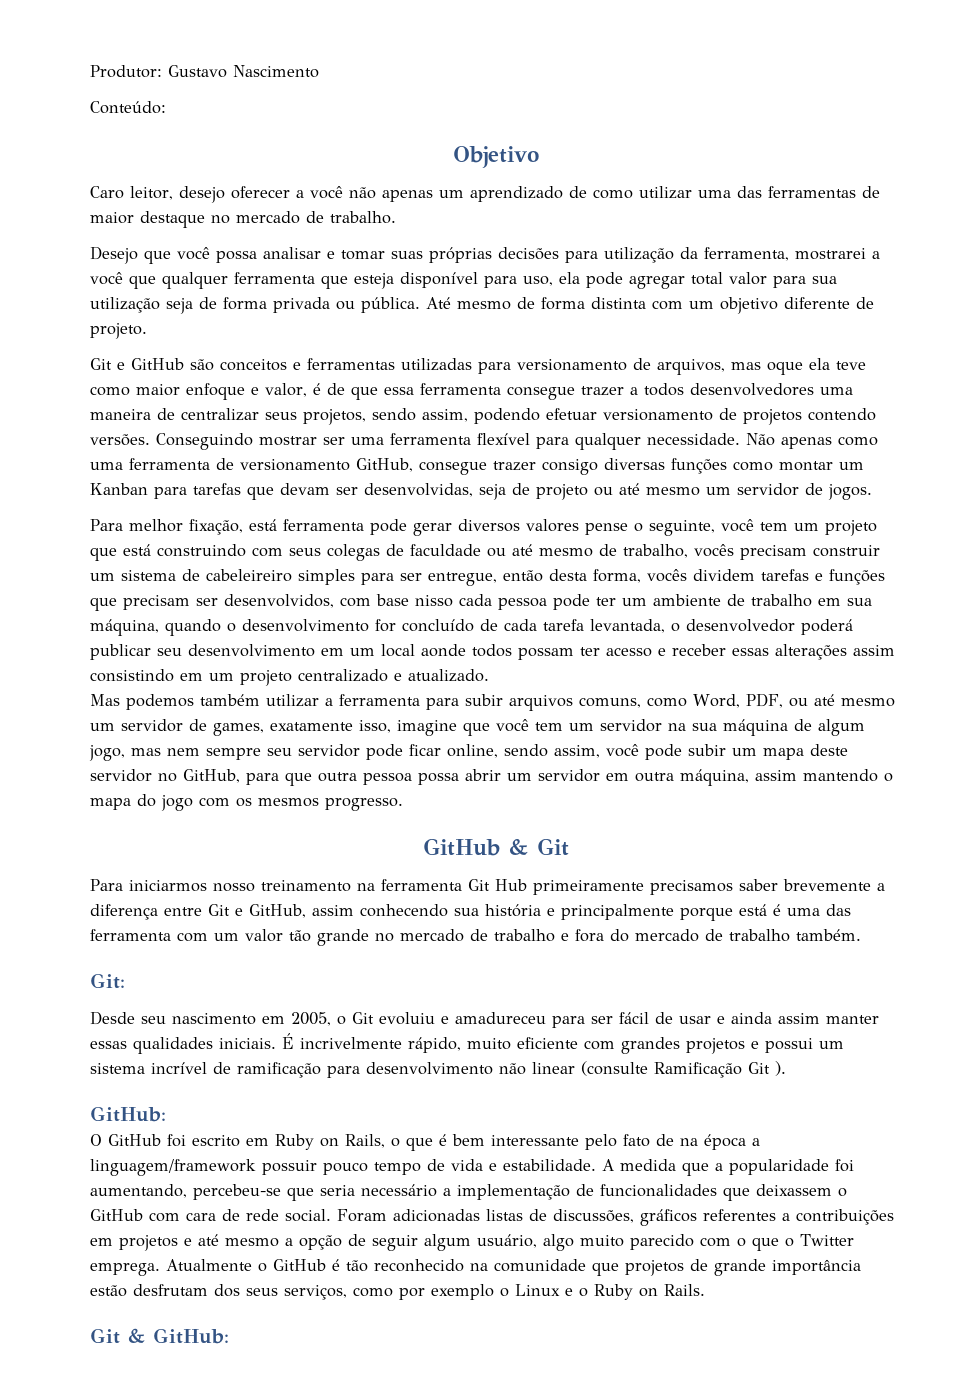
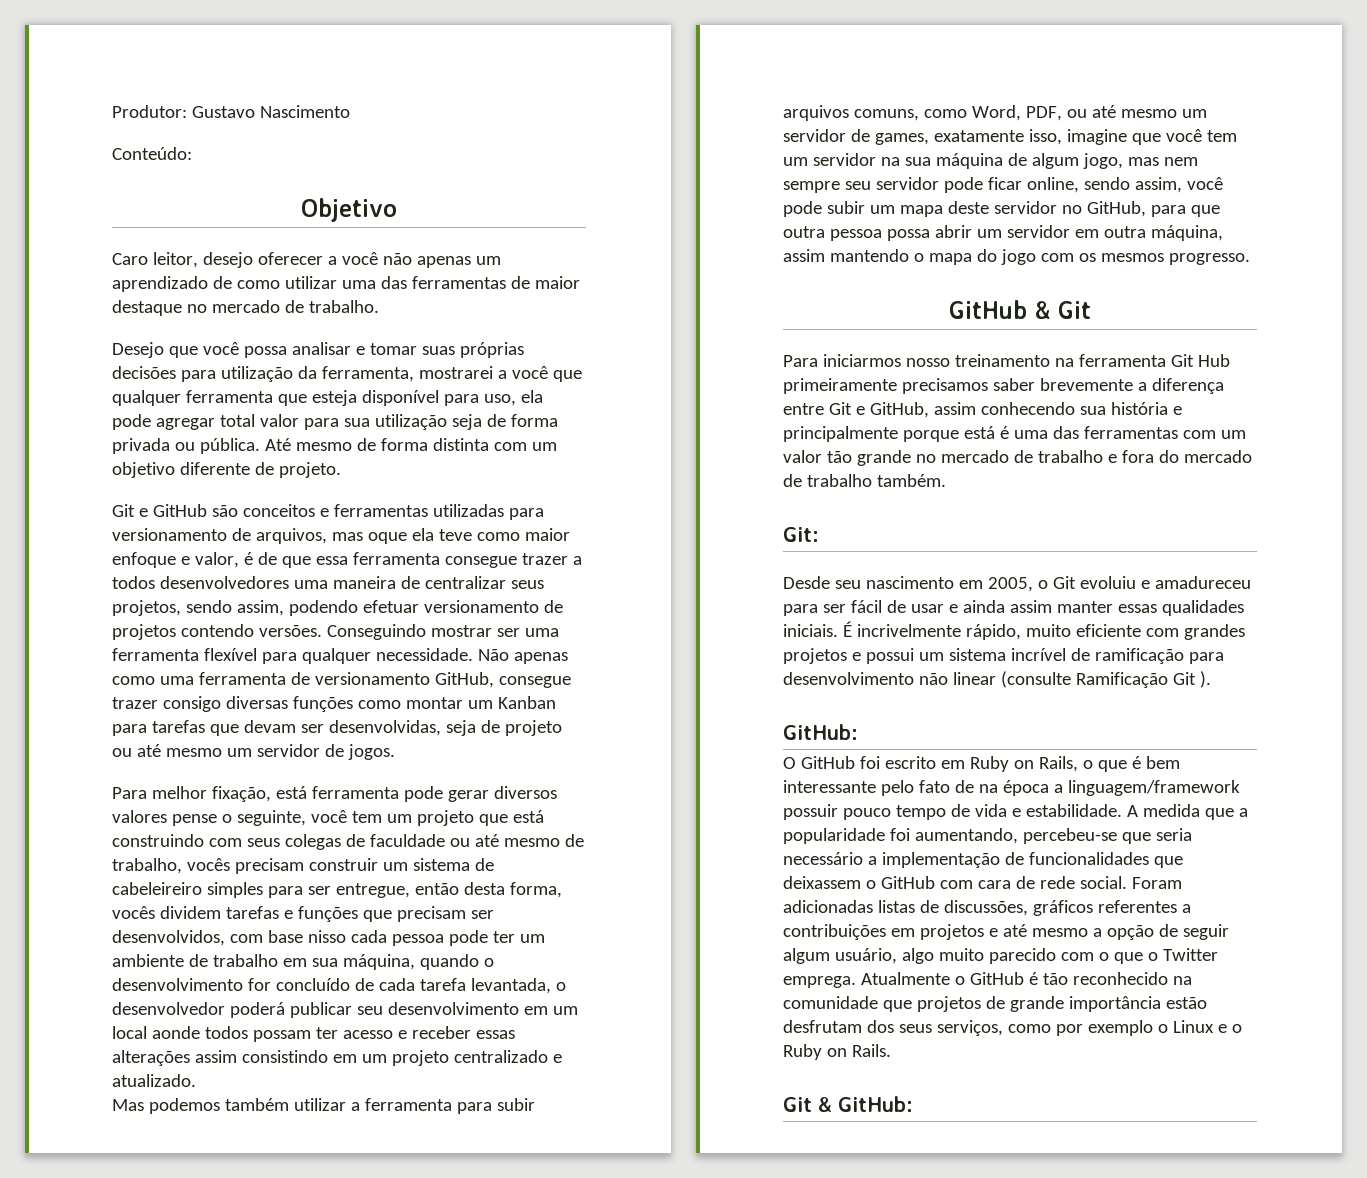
- Para iniciarmos nosso treinamento na ferramenta Git Hub primeiramente precisamos saber brevemente a diferença entre Git e GitHub, assim conhecendo sua história e principalmente porque está é uma das ferramenta com um valor tão grande no mercado de trabalho e fora do mercado de trabalho também.
+ Para iniciarmos nosso treinamento na ferramenta Git Hub primeiramente precisamos saber brevemente a diferença entre Git e GitHub, assim conhecendo sua história e principalmente porque está é uma das ferramentas com um valor tão grande no mercado de trabalho e fora do mercado de trabalho também.

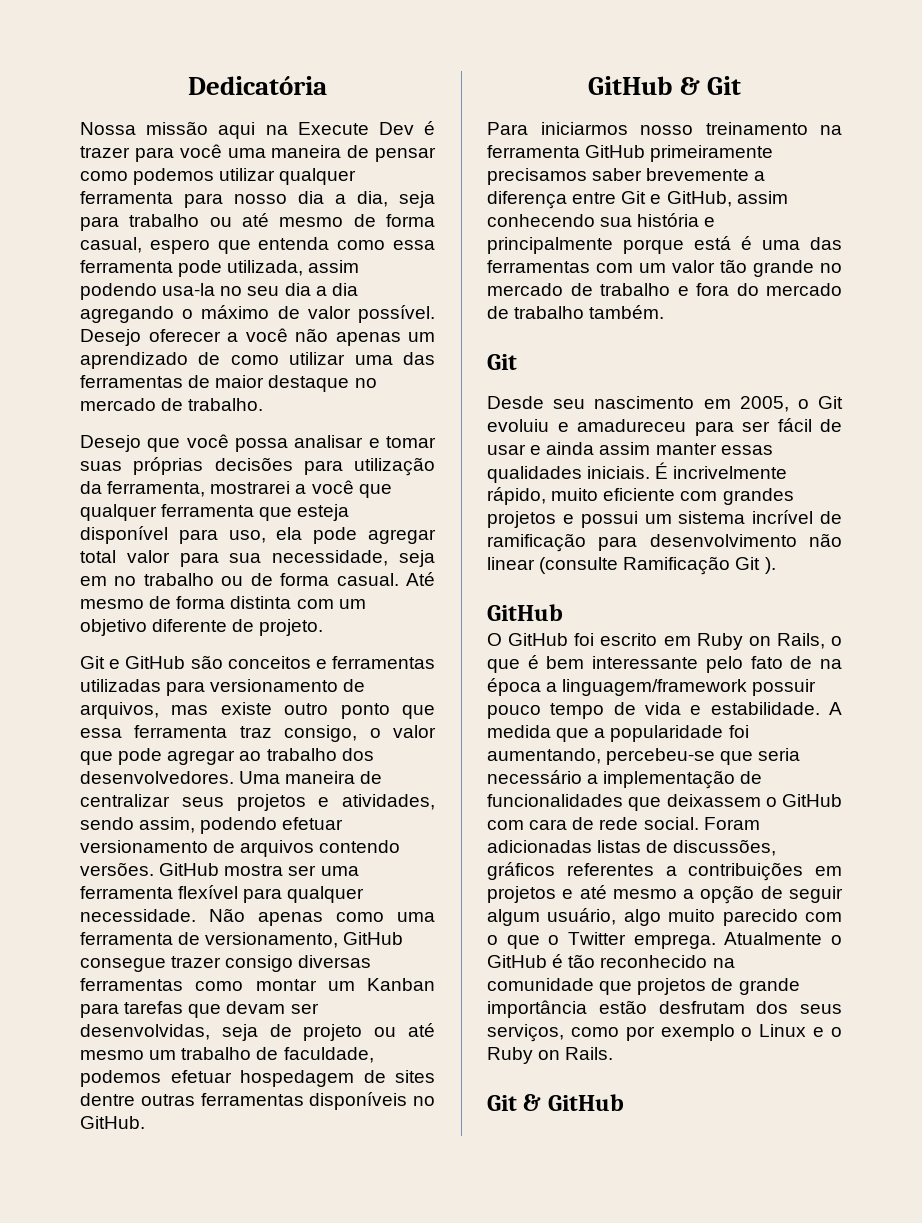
- Produtor: Gustavo Nascimento
- Conteúdo:
- Objetivo
- Caro leitor, desejo oferecer a você não apenas um aprendizado de como utilizar uma das ferramentas de maior destaque no mercado de trabalho.
+ Dedicatória
+ Nossa missão aqui na Execute Dev é trazer para você uma maneira de pensar como podemos utilizar qualquer ferramenta para nosso dia a dia, seja para trabalho ou até mesmo de forma casual, espero que entenda como essa ferramenta pode utilizada, assim podendo usa-la no seu dia a dia agregando o máximo de valor possível. Desejo oferecer a você não apenas um aprendizado de como utilizar uma das ferramentas de maior destaque no mercado de trabalho.
- Desejo que você possa analisar e tomar suas próprias decisões para utilização da ferramenta, mostrarei a você que qualquer ferramenta que esteja disponível para uso, ela pode agregar total valor para sua utilização seja de forma privada ou pública.
+ Desejo que você possa analisar e tomar suas próprias decisões para utilização da ferramenta, mostrarei a você que qualquer ferramenta que esteja disponível para uso, ela pode agregar total valor para sua necessidade, seja em no trabalho ou de forma casual.
- Git e GitHub são conceitos e ferramentas utilizadas para versionamento de arquivos, mas oque ela teve como maior enfoque e valor, é de que essa ferramenta consegue trazer a todos desenvolvedores uma maneira de centralizar seus projetos, sendo assim, podendo efetuar versionamento de projetos contendo versões.
+ Git e GitHub são conceitos e ferramentas utilizadas para versionamento de arquivos, mas existe outro ponto que essa ferramenta traz consigo, o valor que pode agregar ao trabalho dos desenvolvedores. Uma maneira de centralizar seus projetos e atividades, sendo assim, podendo efetuar versionamento de arquivos contendo versões.
- Conseguindo mostrar ser uma ferramenta flexível para qualquer necessidade.
+ GitHub mostra ser uma ferramenta flexível para qualquer necessidade.
- Não apenas como uma ferramenta de versionamento GitHub, consegue trazer consigo diversas funções como montar um Kanban para tarefas que devam ser desenvolvidas, seja de projeto ou até mesmo um servidor de jogos.
- Para melhor fixação, está ferramenta pode gerar diversos valores pense o seguinte, você tem um projeto que está construindo com seus colegas de faculdade ou até mesmo de trabalho, vocês precisam construir um sistema de cabeleireiro simples para ser entregue, então desta forma, vocês dividem tarefas e funções que precisam ser desenvolvidos, com base nisso cada pessoa pode ter um ambiente de trabalho em sua máquina, quando o desenvolvimento for concluído de cada tarefa levantada, o desenvolvedor poderá publicar seu desenvolvimento em um local aonde todos possam ter acesso e receber essas alterações assim consistindo em um projeto centralizado e atualizado.
- Mas podemos também utilizar a ferramenta para subir arquivos comuns, como Word, PDF, ou até mesmo um servidor de games, exatamente isso, imagine que você tem um servidor na sua máquina de algum jogo, mas nem sempre seu servidor pode ficar online, sendo assim, você pode subir um mapa deste servidor no GitHub, para que outra pessoa possa abrir um servidor em outra máquina, assim mantendo o mapa do jogo com os mesmos progresso.
+ Não apenas como uma ferramenta de versionamento, GitHub consegue trazer consigo diversas ferramentas como montar um Kanban para tarefas que devam ser desenvolvidas, seja de projeto ou até mesmo um trabalho de faculdade, podemos efetuar hospedagem de sites dentre outras ferramentas disponíveis no GitHub.
- Para iniciarmos nosso treinamento na ferramenta Git Hub primeiramente precisamos saber brevemente a diferença entre Git e GitHub, assim conhecendo sua história e principalmente porque está é uma das ferramentas com um valor tão grande no mercado de trabalho e fora do mercado de trabalho também.
- Git:
+ Para iniciarmos nosso treinamento na ferramenta GitHub primeiramente precisamos saber brevemente a diferença entre Git e GitHub, assim conhecendo sua história e principalmente porque está é uma das ferramentas com um valor tão grande no mercado de trabalho e fora do mercado de trabalho também.
+ Git
  É incrivelmente rápido, muito eficiente com grandes projetos e possui um sistema incrível de ramificação para desenvolvimento não linear (consulte Ramificação Git ).
- GitHub:
+ GitHub
- Git & GitHub:
+ Git & GitHub

